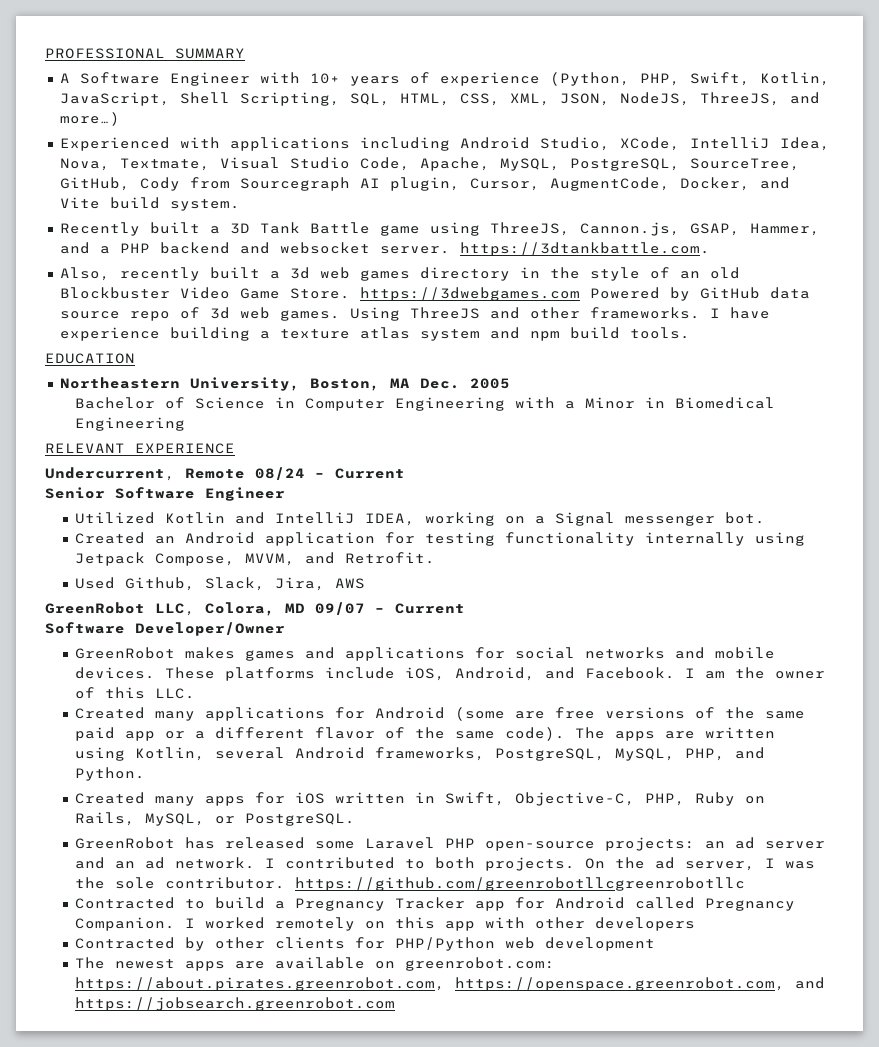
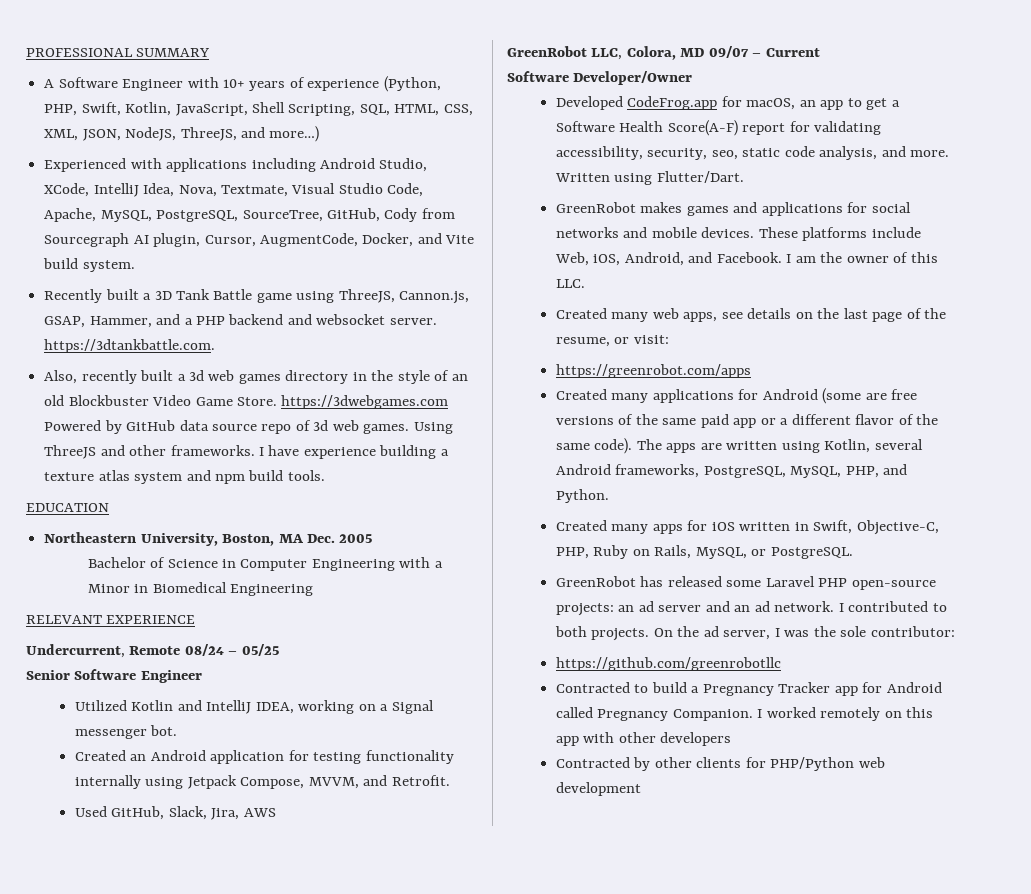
- Undercurrent, Remote 08/24 – Current
+ Undercurrent, Remote 08/24 – 05/25
- Used Github, Slack, Jira, AWS
+ Used GitHub, Slack, Jira, AWS
+ Developed CodeFrog.app for macOS, an app to get a Software Health Score(A-F) report for validating accessibility, security, seo, static code analysis, and more. Written using Flutter/Dart.
- These platforms include iOS, Android, and Facebook.
+ These platforms include Web, iOS, Android, and Facebook.
+ Created many web apps, see details on the last page of the resume, or visit:
+ https://greenrobot.com/apps
- On the ad server, I was the sole contributor. https://github.com/greenrobotllcgreenrobotllc
+ On the ad server, I was the sole contributor:
+ https://github.com/greenrobotllc
- The newest apps are available on greenrobot.com: https://about.pirates.greenrobot.com, https://openspace.greenrobot.com, and https://jobsearch.greenrobot.com

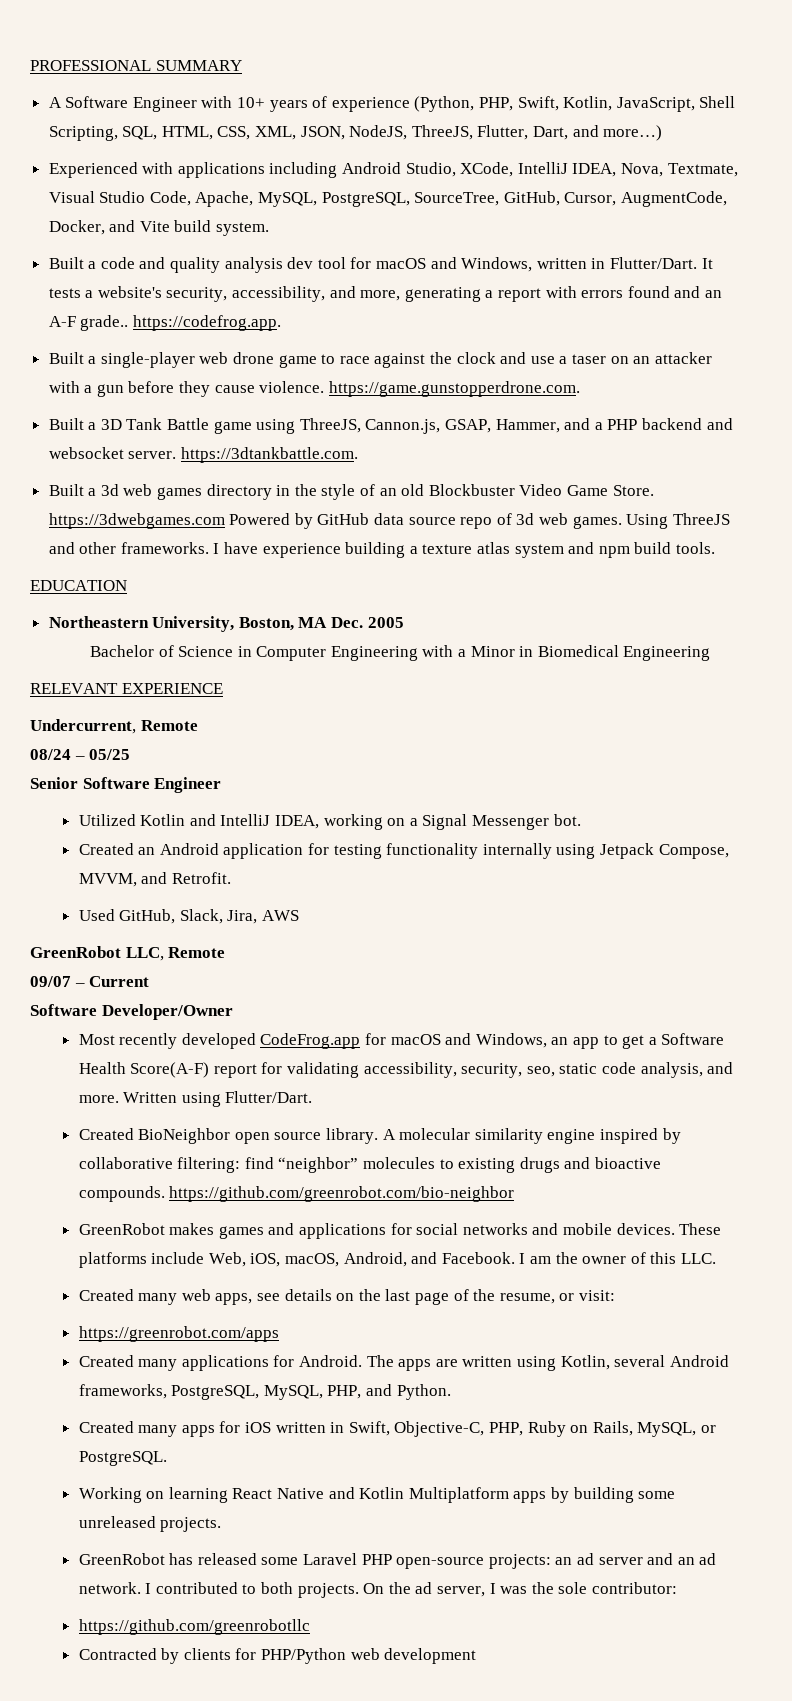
- A Software Engineer with 10+ years of experience (Python, PHP, Swift, Kotlin, JavaScript, Shell Scripting, SQL, HTML, CSS, XML, JSON, NodeJS, ThreeJS, and more…)
+ A Software Engineer with 10+ years of experience (Python, PHP, Swift, Kotlin, JavaScript, Shell Scripting, SQL, HTML, CSS, XML, JSON, NodeJS, ThreeJS, Flutter, Dart, and more…)
- Experienced with applications including Android Studio, XCode, IntelliJ Idea, Nova, Textmate, Visual Studio Code, Apache, MySQL, PostgreSQL, SourceTree, GitHub, Cody from Sourcegraph AI plugin, Cursor, AugmentCode, Docker, and Vite build system.
+ Experienced with applications including Android Studio, XCode, IntelliJ IDEA, Nova, Textmate, Visual Studio Code, Apache, MySQL, PostgreSQL, SourceTree, GitHub, Cursor, AugmentCode, Docker, and Vite build system.
- Recently built a 3D Tank Battle game using ThreeJS, Cannon.js, GSAP, Hammer, and a PHP backend and websocket server. https://3dtankbattle.com.
+ Built a code and quality analysis dev tool for macOS and Windows, written in Flutter/Dart. It tests a website's security, accessibility, and more, generating a report with errors found and an A-F grade.. https://codefrog.app.
+ Built a single-player web drone game to race against the clock and use a taser on an attacker with a gun before they cause violence. https://game.gunstopperdrone.com.
+ Built a 3D Tank Battle game using ThreeJS, Cannon.js, GSAP, Hammer, and a PHP backend and websocket server. https://3dtankbattle.com.
- Also, recently built a 3d web games directory in the style of an old Blockbuster Video Game Store. https://3dwebgames.com Powered by GitHub data source repo of 3d web games.
+ Built a 3d web games directory in the style of an old Blockbuster Video Game Store. https://3dwebgames.com Powered by GitHub data source repo of 3d web games.
- Undercurrent, Remote 08/24 – 05/25
+ Undercurrent, Remote
+ 08/24 – 05/25
- Utilized Kotlin and IntelliJ IDEA, working on a Signal messenger bot.
+ Utilized Kotlin and IntelliJ IDEA, working on a Signal Messenger bot.
- GreenRobot LLC, Colora, MD 09/07 – Current
+ GreenRobot LLC, Remote
+ 09/07 – Current
- Developed CodeFrog.app for macOS, an app to get a Software Health Score(A-F) report for validating accessibility, security, seo, static code analysis, and more.
+ Most recently developed CodeFrog.app for macOS and Windows, an app to get a Software Health Score(A-F) report for validating accessibility, security, seo, static code analysis, and more.
+ Created BioNeighbor open source library. A molecular similarity engine inspired by collaborative filtering: find “neighbor” molecules to existing drugs and bioactive compounds. https://github.com/greenrobot.com/bio-neighbor
- These platforms include Web, iOS, Android, and Facebook.
+ These platforms include Web, iOS, macOS, Android, and Facebook.
- Created many applications for Android (some are free versions of the same paid app or a different flavor of the same code).
+ Created many applications for Android.
+ Working on learning React Native and Kotlin Multiplatform apps by building some unreleased projects.
- Contracted to build a Pregnancy Tracker app for Android called Pregnancy Companion. I worked remotely on this app with other developers
- Contracted by other clients for PHP/Python web development
+ Contracted by clients for PHP/Python web development

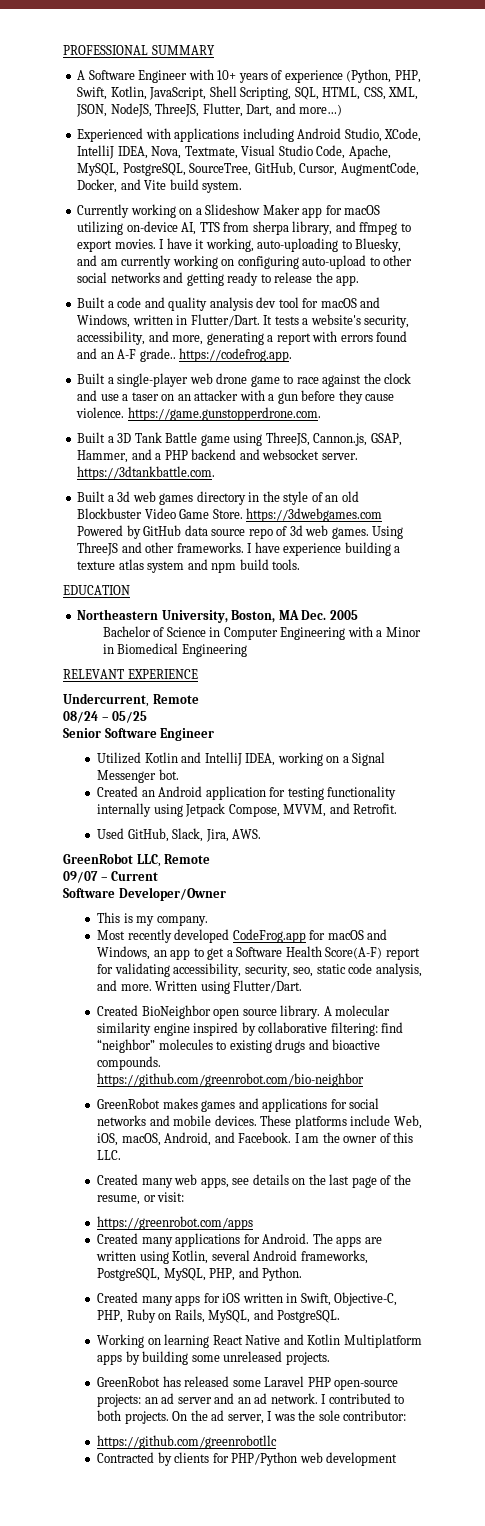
+ Currently working on a Slideshow Maker app for macOS utilizing on-device AI, TTS from sherpa library, and ffmpeg to export movies. I have it working, auto-uploading to Bluesky, and am currently working on configuring auto-upload to other social networks and getting ready to release the app.
- Used GitHub, Slack, Jira, AWS
+ Used GitHub, Slack, Jira, AWS.
+ This is my company.
- Created many apps for iOS written in Swift, Objective-C, PHP, Ruby on Rails, MySQL, or PostgreSQL.
+ Created many apps for iOS written in Swift, Objective-C, PHP, Ruby on Rails, MySQL, and PostgreSQL.

